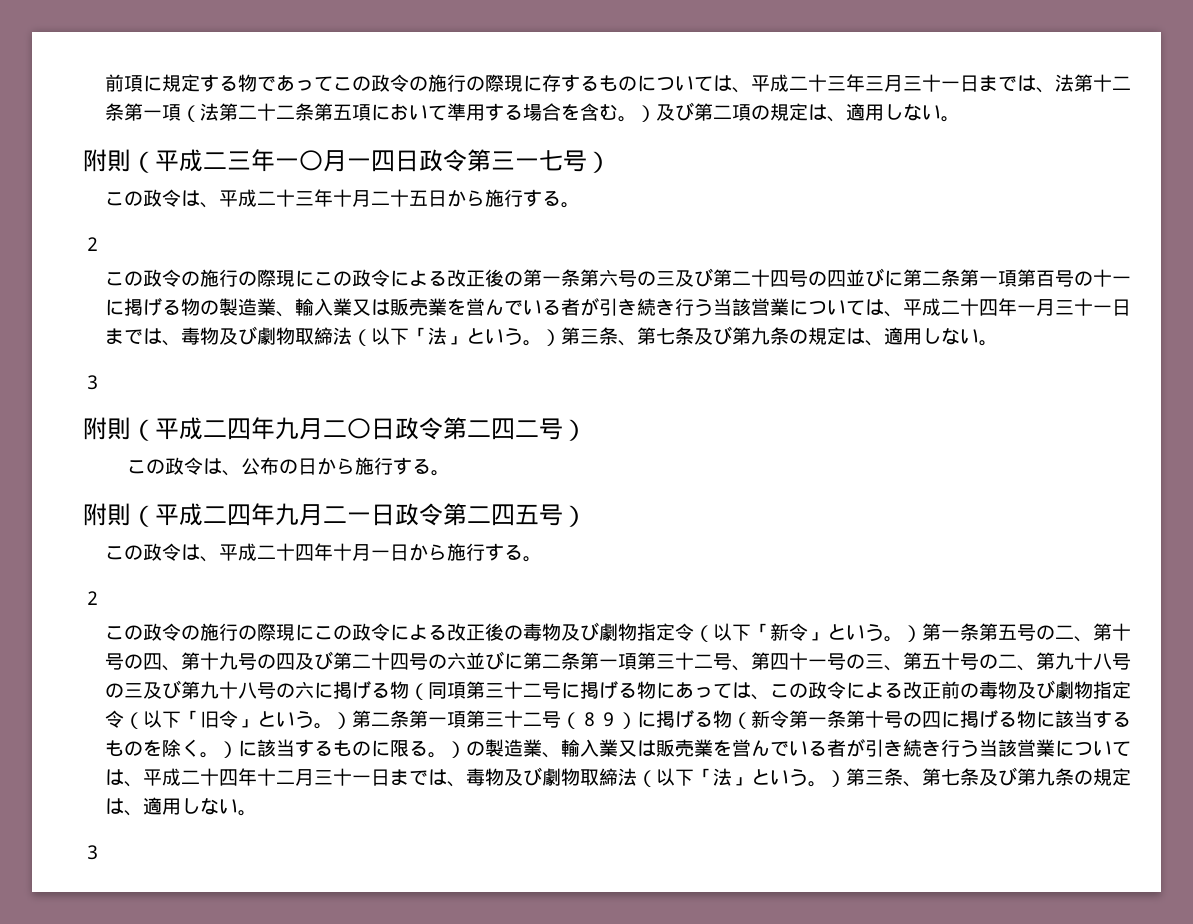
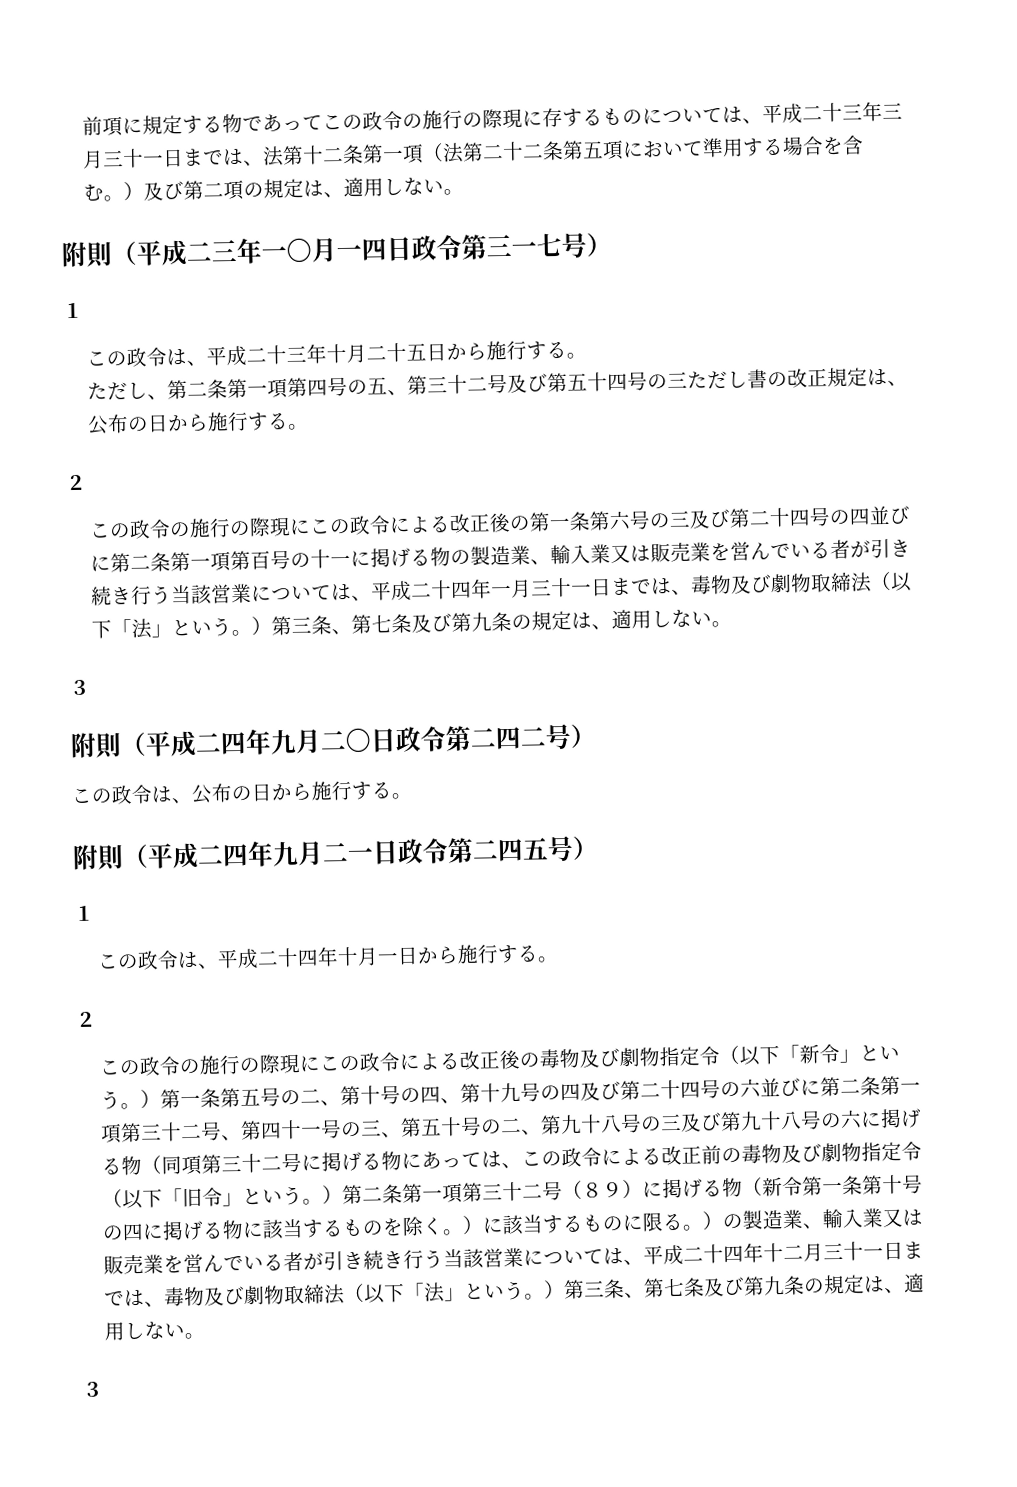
  附則（平成二三年一〇月一四日政令第三一七号）
+ １
+ ただし、第二条第一項第四号の五、第三十二号及び第五十四号の三ただし書の改正規定は、公布の日から施行する。
  附則（平成二四年九月二一日政令第二四五号）
+ １

